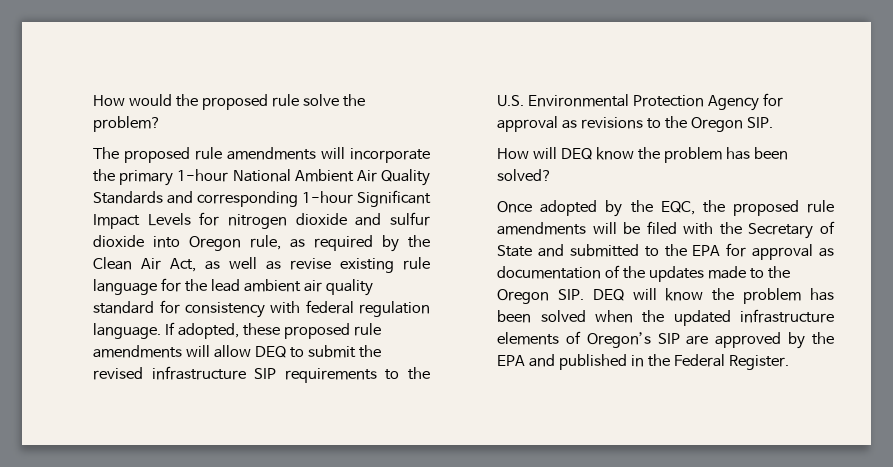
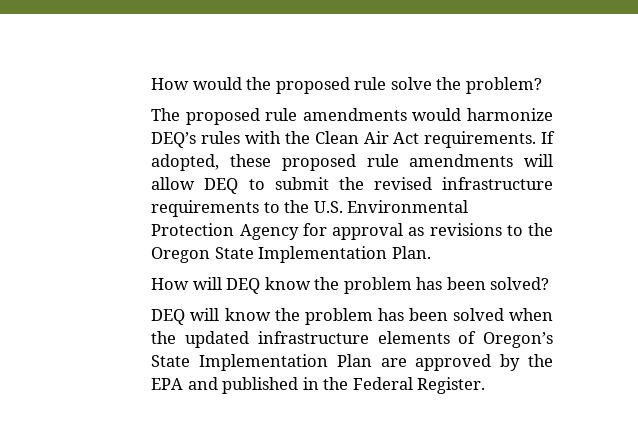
- The proposed rule amendments will incorporate the primary 1-hour National Ambient Air Quality Standards and corresponding 1-hour Significant Impact Levels for nitrogen dioxide and sulfur dioxide into Oregon rule, as required by the Clean Air Act, as well as revise existing rule language for the lead ambient air quality standard for consistency with federal regulation language.
+ The proposed rule amendments would harmonize DEQ’s rules with the Clean Air Act requirements.
- If adopted, these proposed rule amendments will allow DEQ to submit the revised infrastructure SIP requirements to the U.S. Environmental Protection Agency for approval as revisions to the Oregon SIP.
+ If adopted, these proposed rule amendments will allow DEQ to submit the revised infrastructure requirements to the U.S. Environmental Protection Agency for approval as revisions to the Oregon State Implementation Plan.
- Once adopted by the EQC, the proposed rule amendments will be filed with the Secretary of State and submitted to the EPA for approval as documentation of the updates made to the Oregon SIP. DEQ will know the problem has been solved when the updated infrastructure elements of Oregon’s SIP are approved by the EPA and published in the Federal Register.
+ DEQ will know the problem has been solved when the updated infrastructure elements of Oregon’s State Implementation Plan are approved by the EPA and published in the Federal Register.

